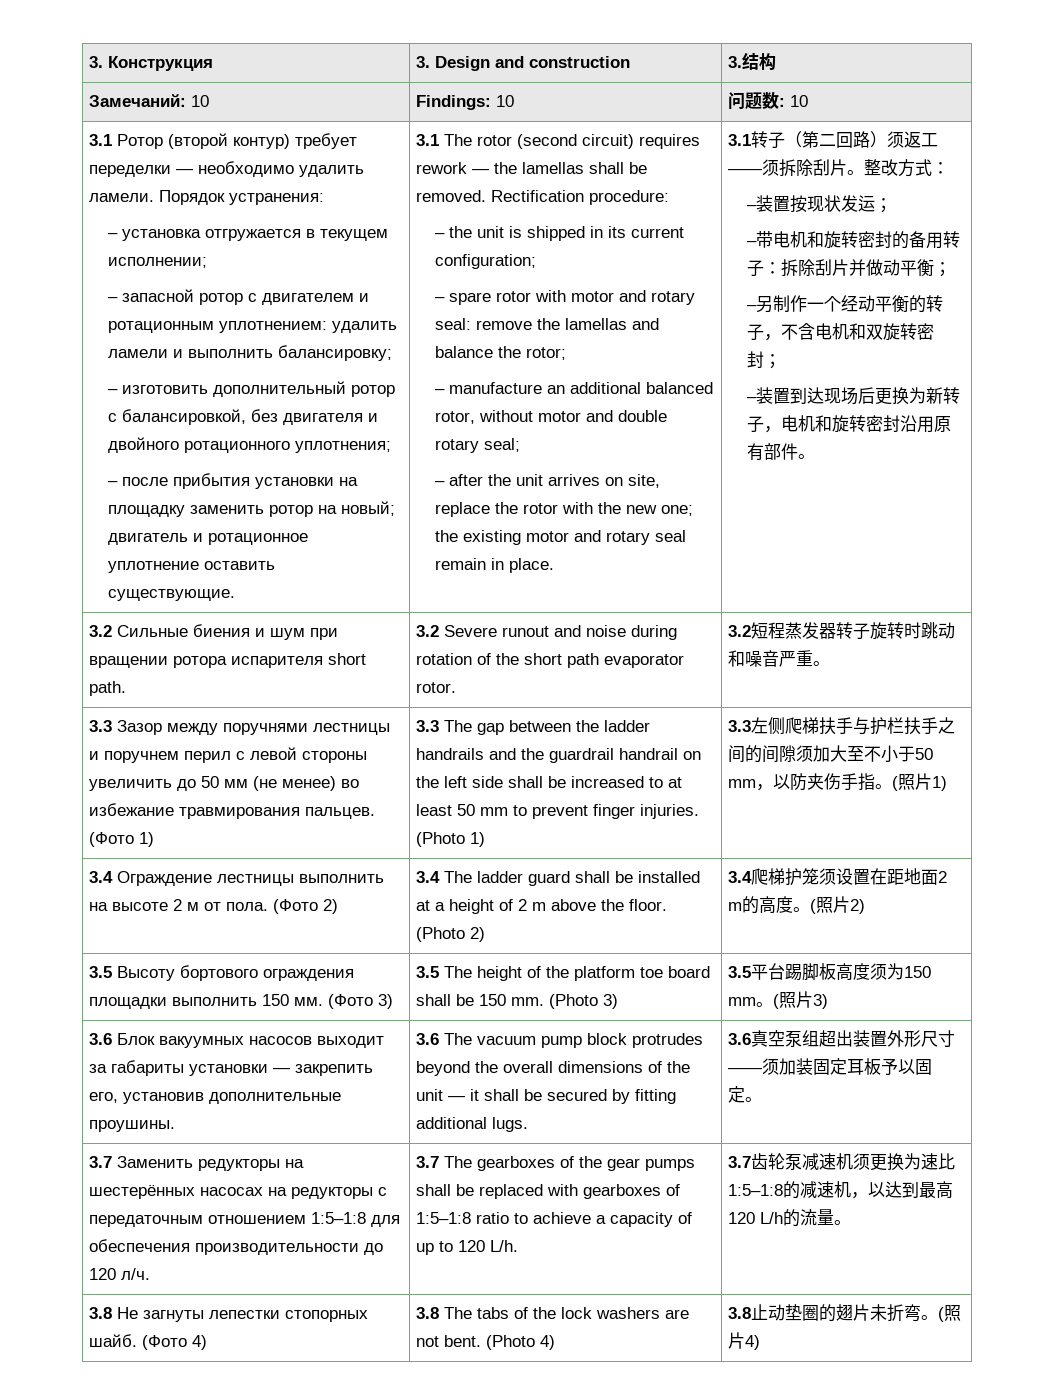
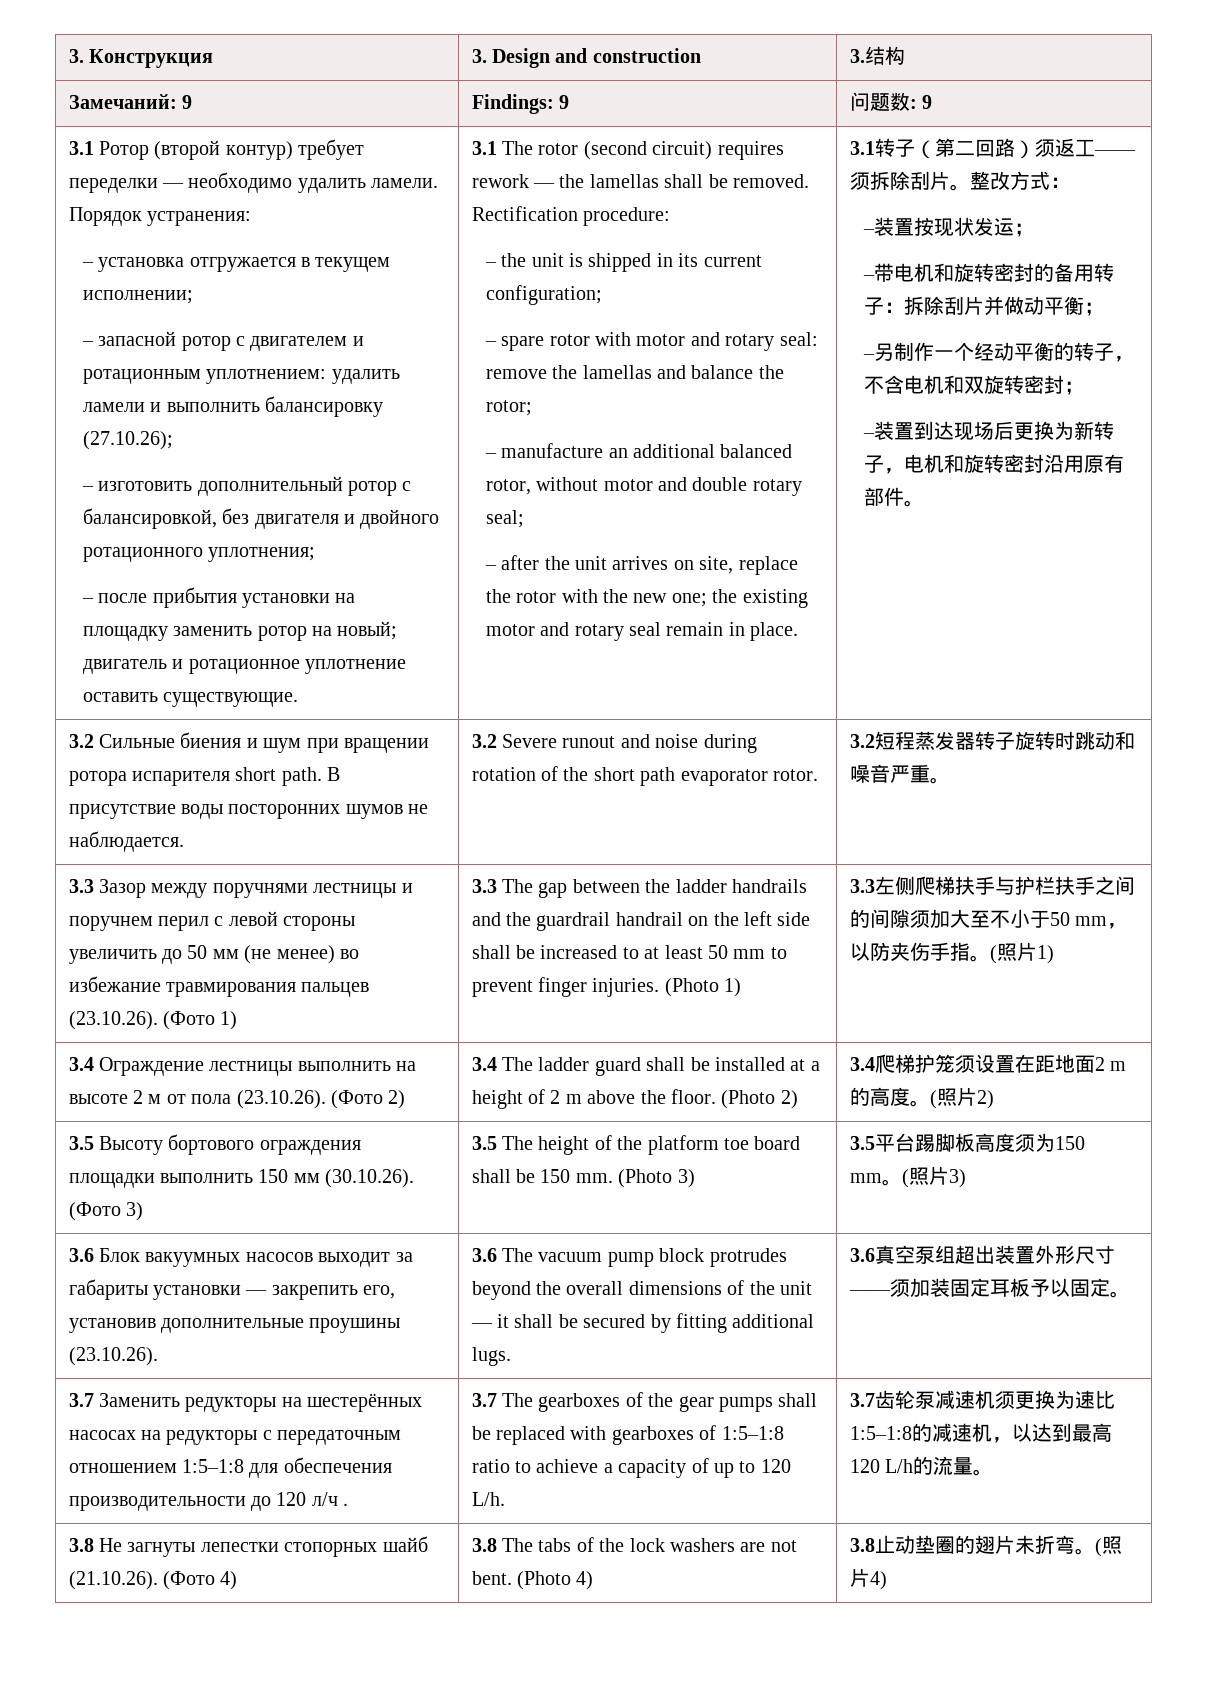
- Замечаний: 10 | Findings: 10 | 问题数: 10
+ Замечаний: 9 | Findings: 9 | 问题数: 9
- – запасной ротор с двигателем и ротационным уплотнением: удалить ламели и выполнить балансировку;
+ – запасной ротор с двигателем и ротационным уплотнением: удалить ламели и выполнить балансировку (27.10.26);
+ В присутствие воды посторонних шумов не наблюдается.
- 3.3 Зазор между поручнями лестницы и поручнем перил с левой стороны увеличить до 50 мм (не менее) во избежание травмирования пальцев. (Фото 1)
+ 3.3 Зазор между поручнями лестницы и поручнем перил с левой стороны увеличить до 50 мм (не менее) во избежание травмирования пальцев (23.10.26). (Фото 1)
- 3.4 Ограждение лестницы выполнить на высоте 2 м от пола. (Фото 2)
+ 3.4 Ограждение лестницы выполнить на высоте 2 м от пола (23.10.26). (Фото 2)
- 3.5 Высоту бортового ограждения площадки выполнить 150 мм. (Фото 3) | 3.5 The height of the platform toe board shall be 150 mm. (Photo 3) | 3.5平台踢脚板高度须为150 mm。(照片3)
+ 3.5 Высоту бортового ограждения площадки выполнить 150 мм (30.10.26). (Фото 3) | 3.5 The height of the platform toe board shall be 150 mm. (Photo 3) | 3.5平台踢脚板高度须为150 mm。(照片3)
- 3.6 Блок вакуумных насосов выходит за габариты установки — закрепить его, установив дополнительные проушины.
+ 3.6 Блок вакуумных насосов выходит за габариты установки — закрепить его, установив дополнительные проушины (23.10.26).
- 3.7 Заменить редукторы на шестерённых насосах на редукторы с передаточным отношением 1:5–1:8 для обеспечения производительности до 120 л/ч.
+ 3.7 Заменить редукторы на шестерённых насосах на редукторы с передаточным отношением 1:5–1:8 для обеспечения производительности до 120 л/ч .
- 3.8 Не загнуты лепестки стопорных шайб. (Фото 4) | 3.8 The tabs of the lock washers are not bent. (Photo 4) | 3.8止动垫圈的翅片未折弯。(照片4)
+ 3.8 Не загнуты лепестки стопорных шайб (21.10.26). (Фото 4) | 3.8 The tabs of the lock washers are not bent. (Photo 4) | 3.8止动垫圈的翅片未折弯。(照片4)

